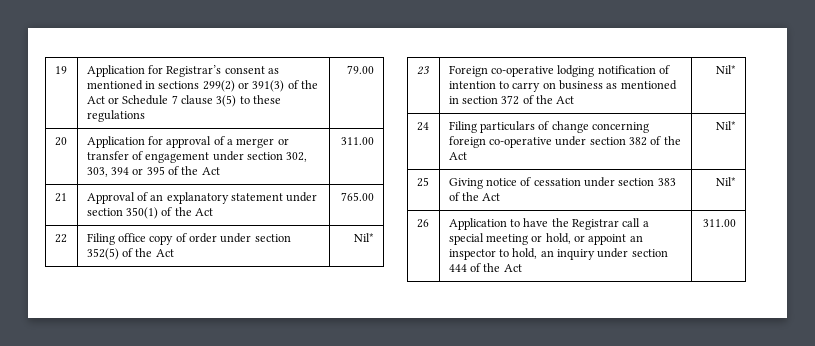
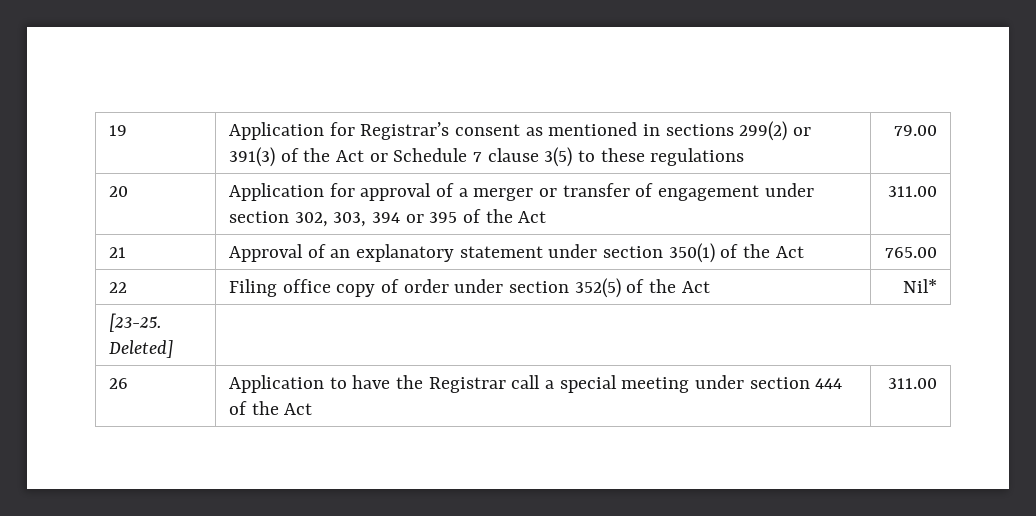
- 23 | Foreign co-operative lodging notification of intention to carry on business as mentioned in section 372 of the Act | Nil*
- 24 | Filing particulars of change concerning foreign co-operative under section 382 of the Act | Nil*
- 25 | Giving notice of cessation under section 383 of the Act | Nil*
+ [23-25. Deleted]
- 26 | Application to have the Registrar call a special meeting or hold, or appoint an inspector to hold, an inquiry under section 444 of the Act | 311.00
+ 26 | Application to have the Registrar call a special meeting under section 444 of the Act | 311.00

